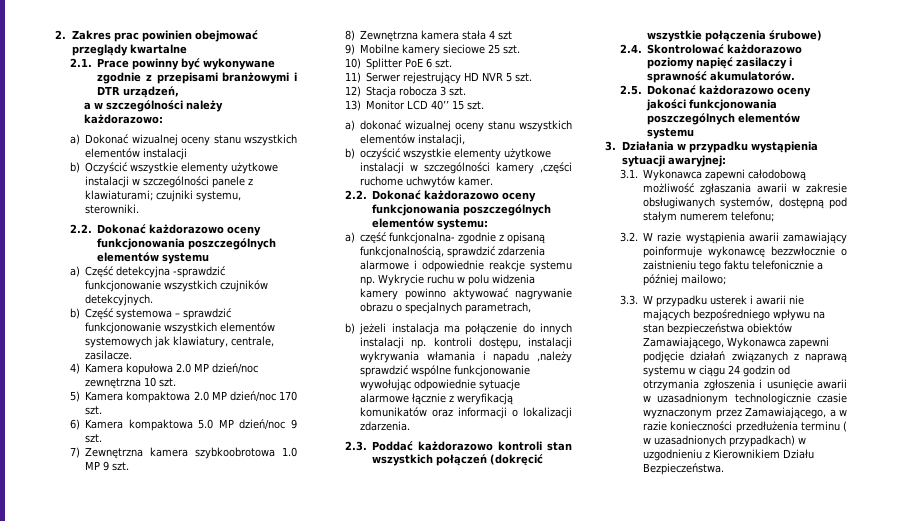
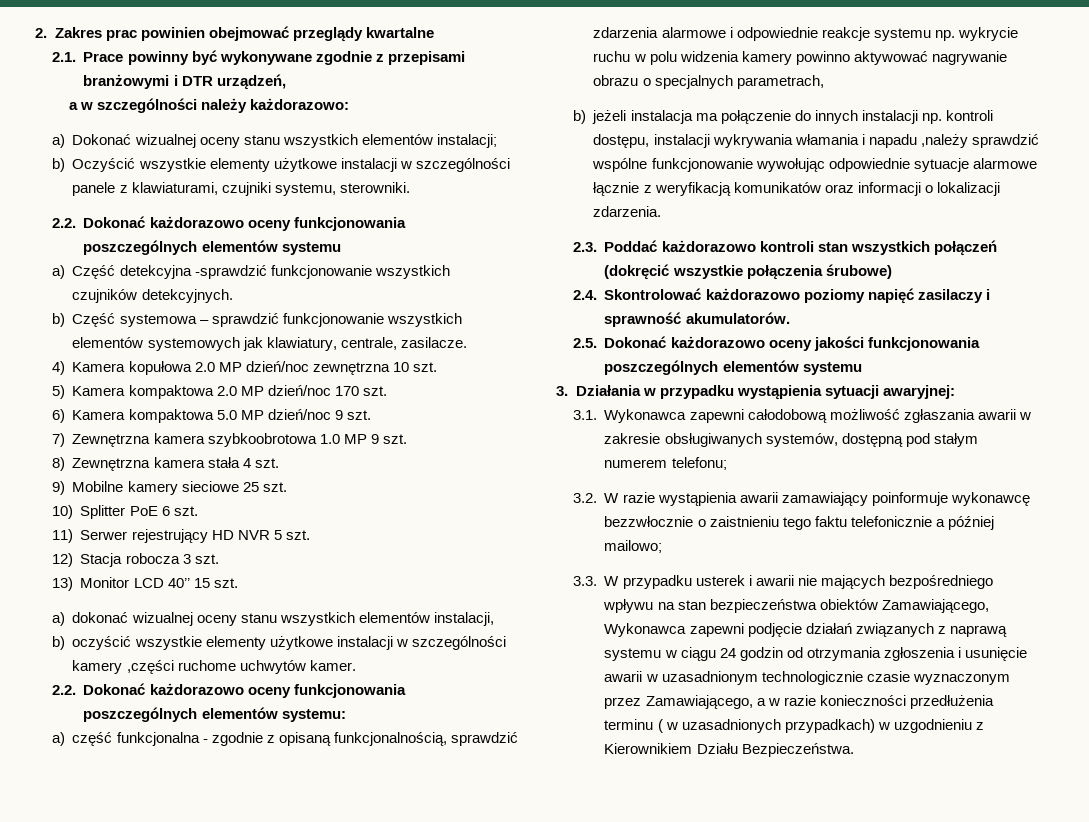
- a) Dokonać wizualnej oceny stanu wszystkich elementów instalacji
+ a) Dokonać wizualnej oceny stanu wszystkich elementów instalacji;
- b) Oczyścić wszystkie elementy użytkowe instalacji w szczególności panele z klawiaturami; czujniki systemu, sterowniki.
+ b) Oczyścić wszystkie elementy użytkowe instalacji w szczególności panele z klawiaturami, czujniki systemu, sterowniki.
- 8) Zewnętrzna kamera stała 4 szt
+ 8) Zewnętrzna kamera stała 4 szt.
- a) część funkcjonalna- zgodnie z opisaną funkcjonalnością, sprawdzić zdarzenia alarmowe i odpowiednie reakcje systemu np. Wykrycie ruchu w polu widzenia kamery powinno aktywować nagrywanie obrazu o specjalnych parametrach,
+ a) część funkcjonalna - zgodnie z opisaną funkcjonalnością, sprawdzić zdarzenia alarmowe i odpowiednie reakcje systemu np. wykrycie ruchu w polu widzenia kamery powinno aktywować nagrywanie obrazu o specjalnych parametrach,

